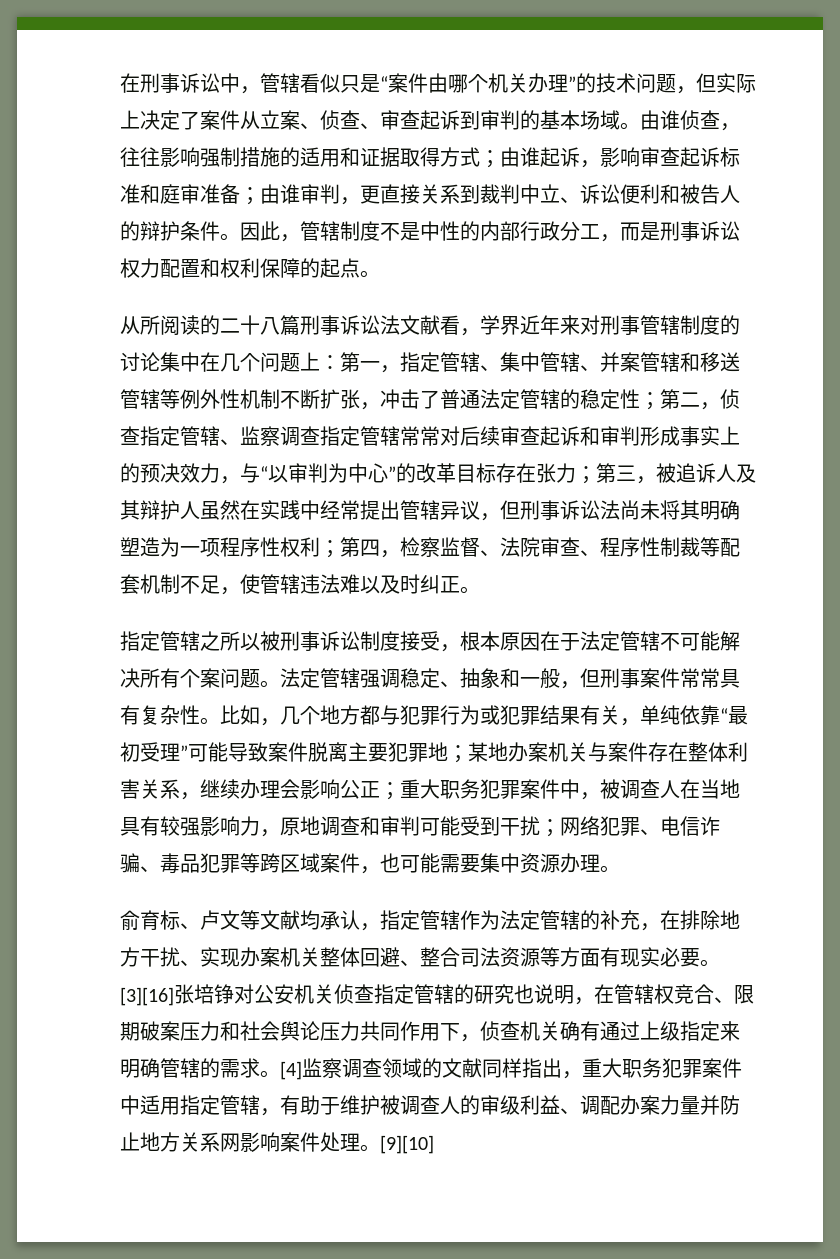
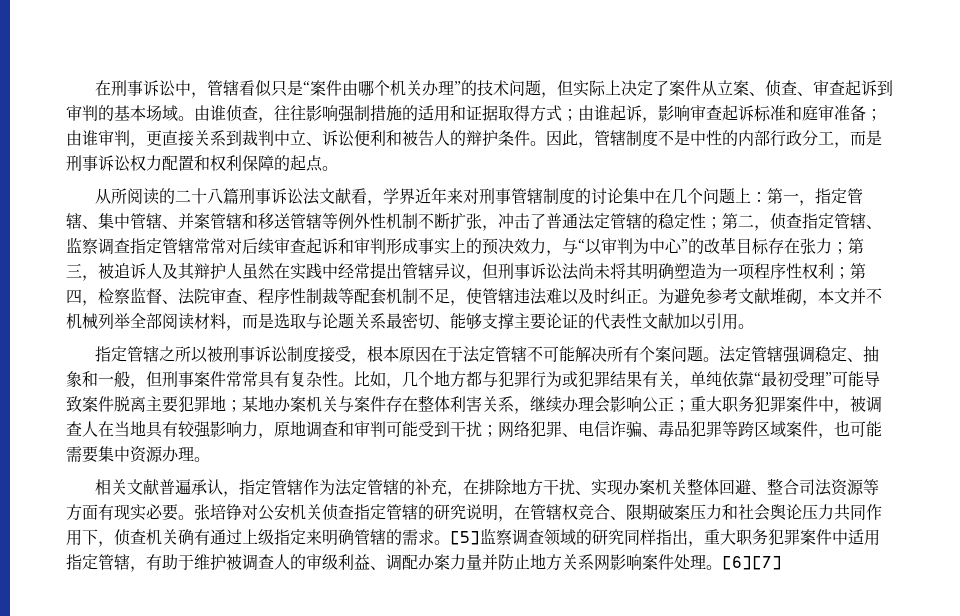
+ 为避免参考文献堆砌，本文并不机械列举全部阅读材料，而是选取与论题关系最密切、能够支撑主要论证的代表性文献加以引用。
- 俞育标、卢文等文献均承认，指定管辖作为法定管辖的补充，在排除地方干扰、实现办案机关整体回避、整合司法资源等方面有现实必要。
+ 相关文献普遍承认，指定管辖作为法定管辖的补充，在排除地方干扰、实现办案机关整体回避、整合司法资源等方面有现实必要。
- [3][16]张培铮对公安机关侦查指定管辖的研究也说明，在管辖权竞合、限期破案压力和社会舆论压力共同作用下，侦查机关确有通过上级指定来明确管辖的需求。
+ 张培铮对公安机关侦查指定管辖的研究说明，在管辖权竞合、限期破案压力和社会舆论压力共同作用下，侦查机关确有通过上级指定来明确管辖的需求。
- [4]监察调查领域的文献同样指出，重大职务犯罪案件中适用指定管辖，有助于维护被调查人的审级利益、调配办案力量并防止地方关系网影响案件处理。
+ [5]监察调查领域的研究同样指出，重大职务犯罪案件中适用指定管辖，有助于维护被调查人的审级利益、调配办案力量并防止地方关系网影响案件处理。
- [9][10]
+ [6][7]

